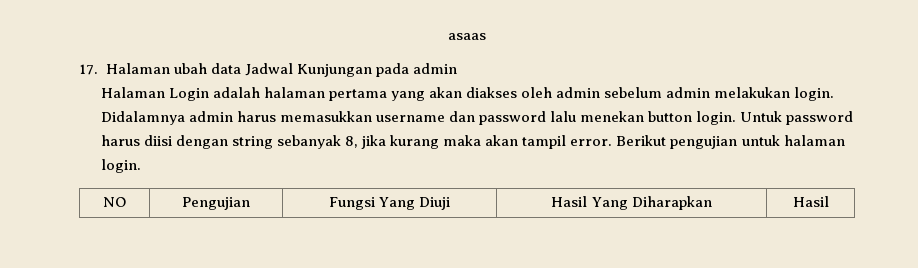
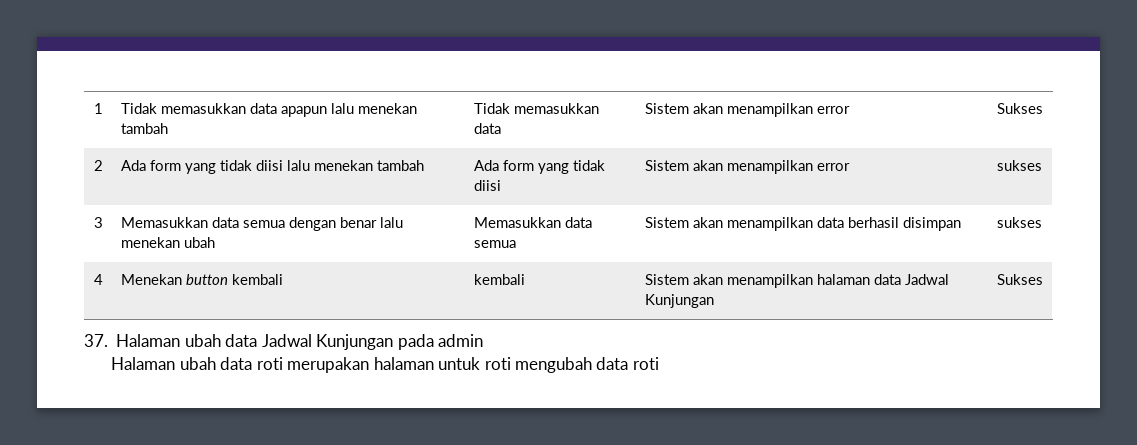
- asaas
- 17. Halaman ubah data Jadwal Kunjungan pada admin
+ 1 | Tidak memasukkan data apapun lalu menekan tambah | Tidak memasukkan data | Sistem akan menampilkan error | Sukses
+ 2 | Ada form yang tidak diisi lalu menekan tambah | Ada form yang tidak diisi | Sistem akan menampilkan error | sukses
+ 3 | Memasukkan data semua dengan benar lalu menekan ubah | Memasukkan data semua | Sistem akan menampilkan data berhasil disimpan | sukses
+ 4 | Menekan button kembali | kembali | Sistem akan menampilkan halaman data Jadwal Kunjungan | Sukses
+ 37. Halaman ubah data Jadwal Kunjungan pada admin
- Halaman Login adalah halaman pertama yang akan diakses oleh admin sebelum admin melakukan login. Didalamnya admin harus memasukkan username dan password lalu menekan button login. Untuk password harus diisi dengan string sebanyak 8, jika kurang maka akan tampil error. Berikut pengujian untuk halaman login.
- NO | Pengujian | Fungsi Yang Diuji | Hasil Yang Diharapkan | Hasil
+ Halaman ubah data roti merupakan halaman untuk roti mengubah data roti

